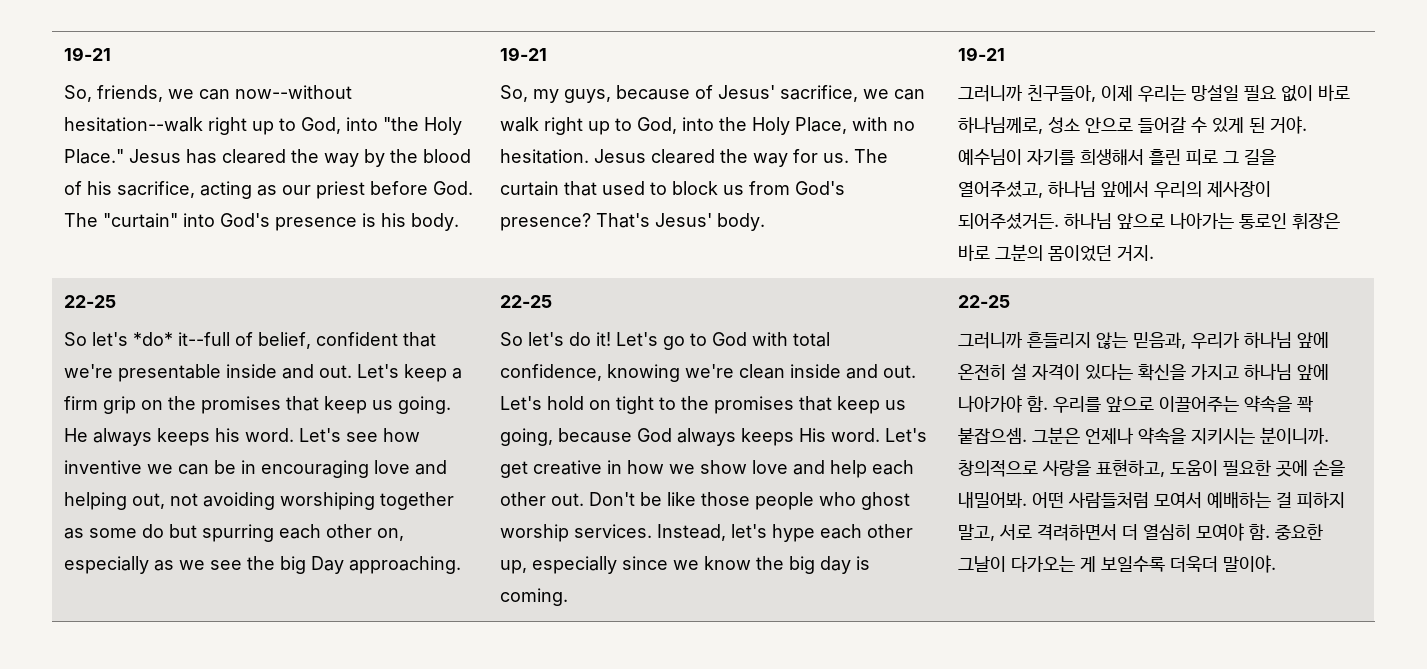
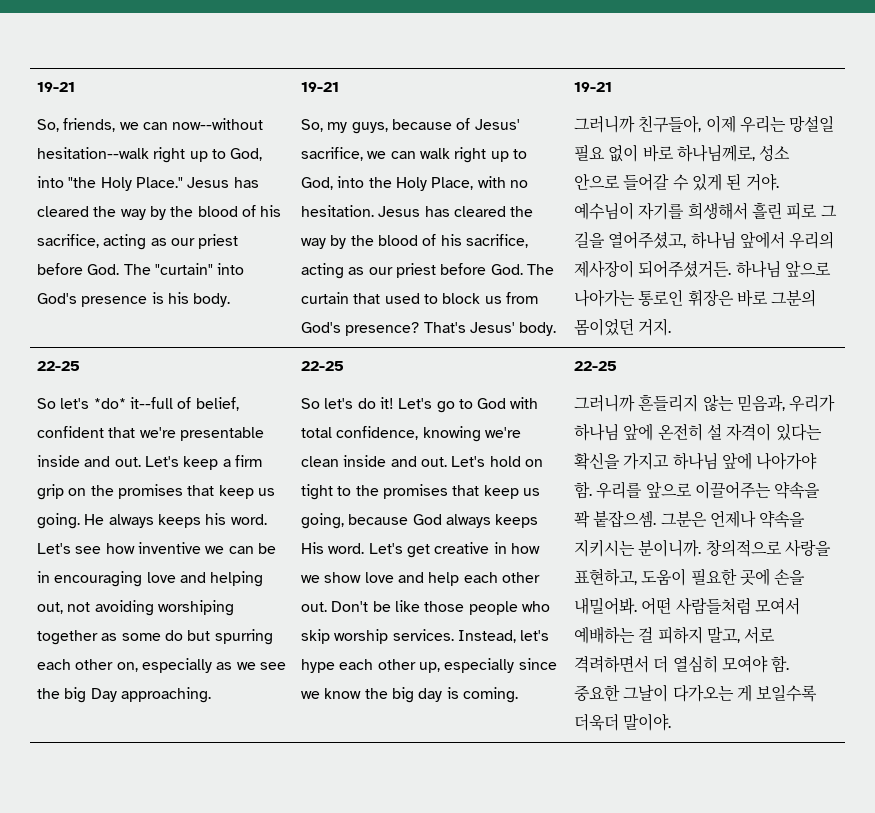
- Jesus cleared the way for us. The curtain that used to block us from God's presence?
+ Jesus has cleared the way by the blood of his sacrifice, acting as our priest before God. The curtain that used to block us from God's presence?
- Don't be like those people who ghost worship services.
+ Don't be like those people who skip worship services.

